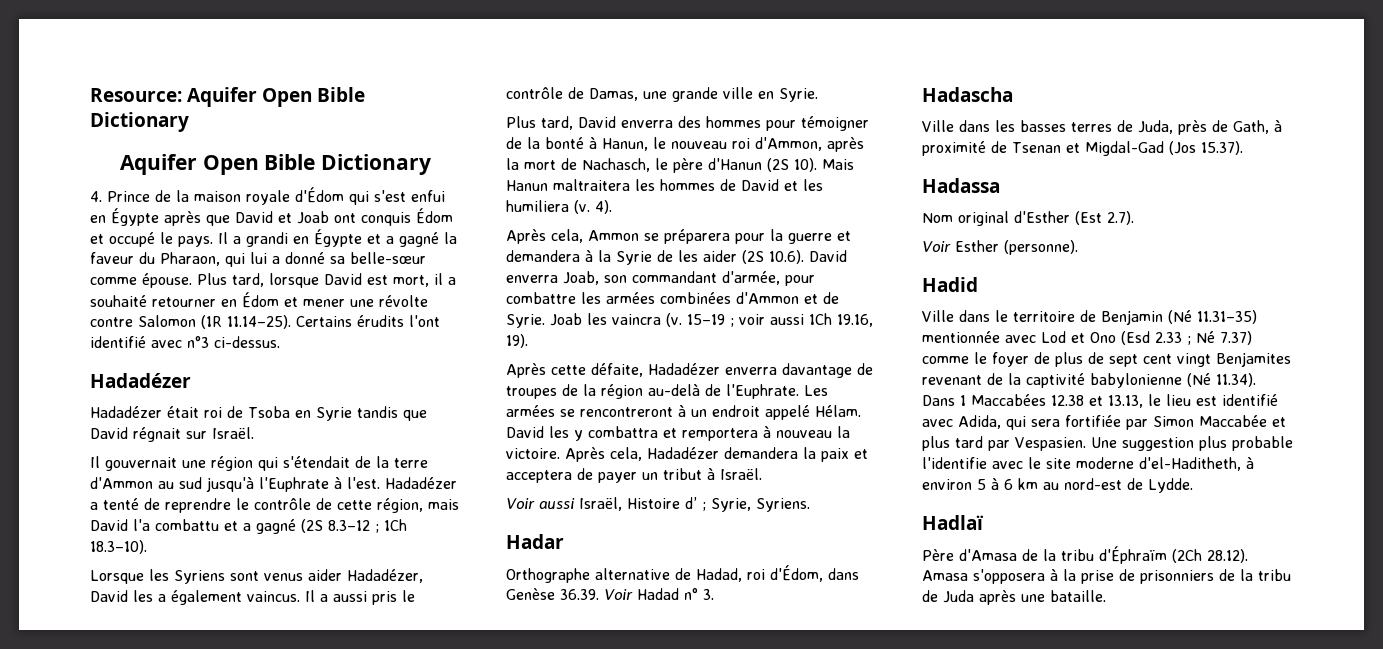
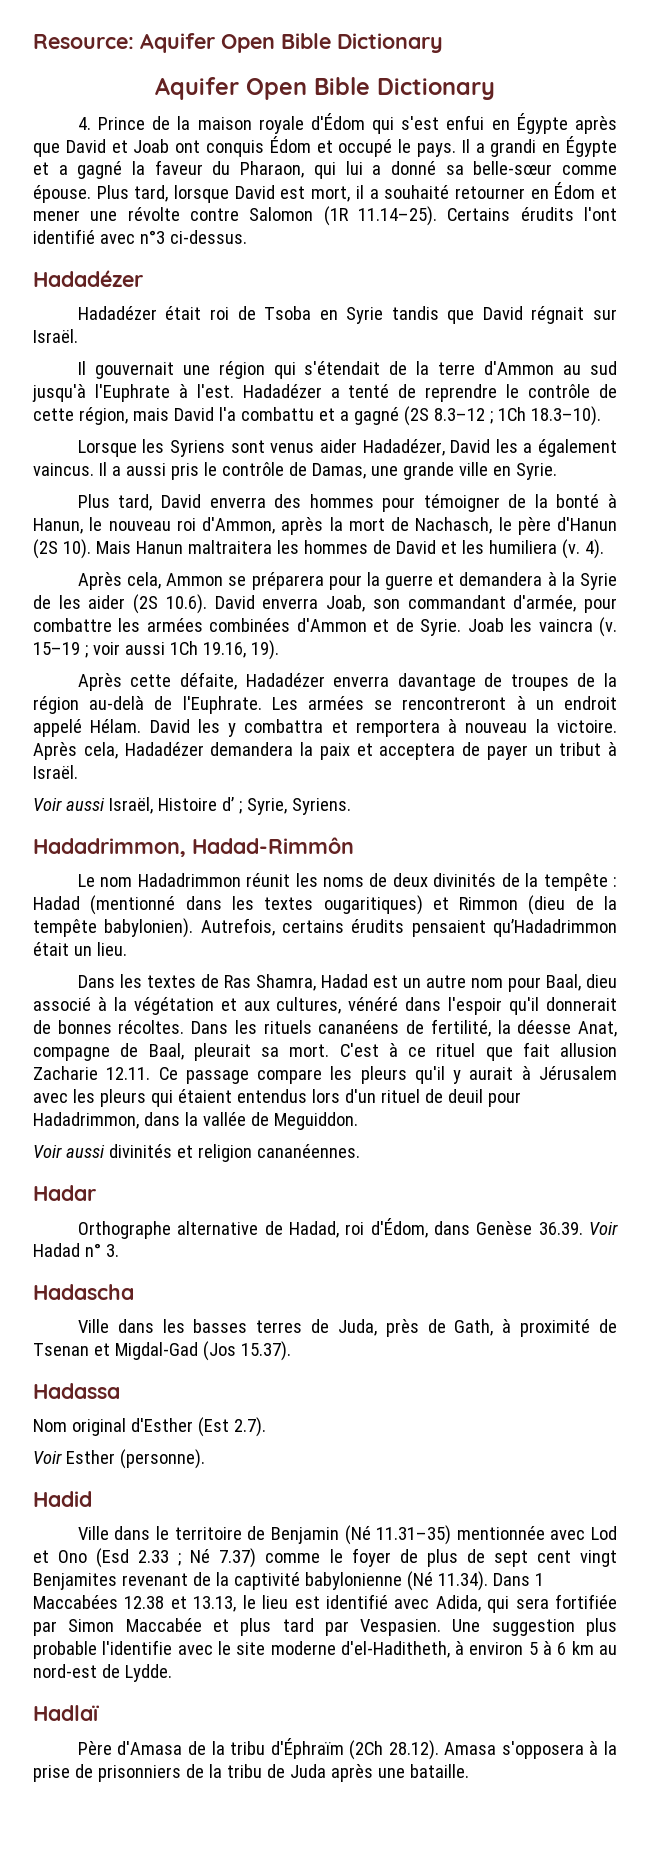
+ Hadadrimmon, Hadad-Rimmôn
+ Le nom Hadadrimmon réunit les noms de deux divinités de la tempête : Hadad (mentionné dans les textes ougaritiques) et Rimmon (dieu de la tempête babylonien). Autrefois, certains érudits pensaient qu’Hadadrimmon était un lieu.
+ Dans les textes de Ras Shamra, Hadad est un autre nom pour Baal, dieu associé à la végétation et aux cultures, vénéré dans l'espoir qu'il donnerait de bonnes récoltes. Dans les rituels cananéens de fertilité, la déesse Anat, compagne de Baal, pleurait sa mort. C'est à ce rituel que fait allusion Zacharie 12.11. Ce passage compare les pleurs qu'il y aurait à Jérusalem avec les pleurs qui étaient entendus lors d'un rituel de deuil pour Hadadrimmon, dans la vallée de Meguiddon.
+ Voir aussi divinités et religion cananéennes.

